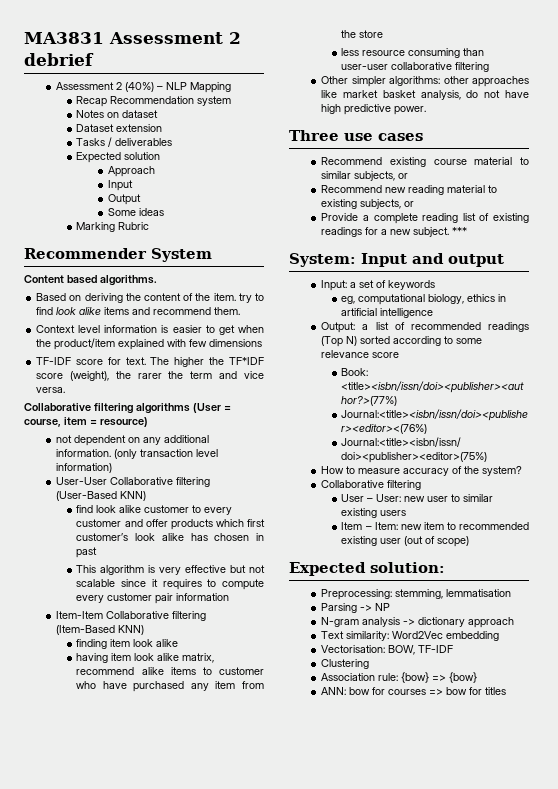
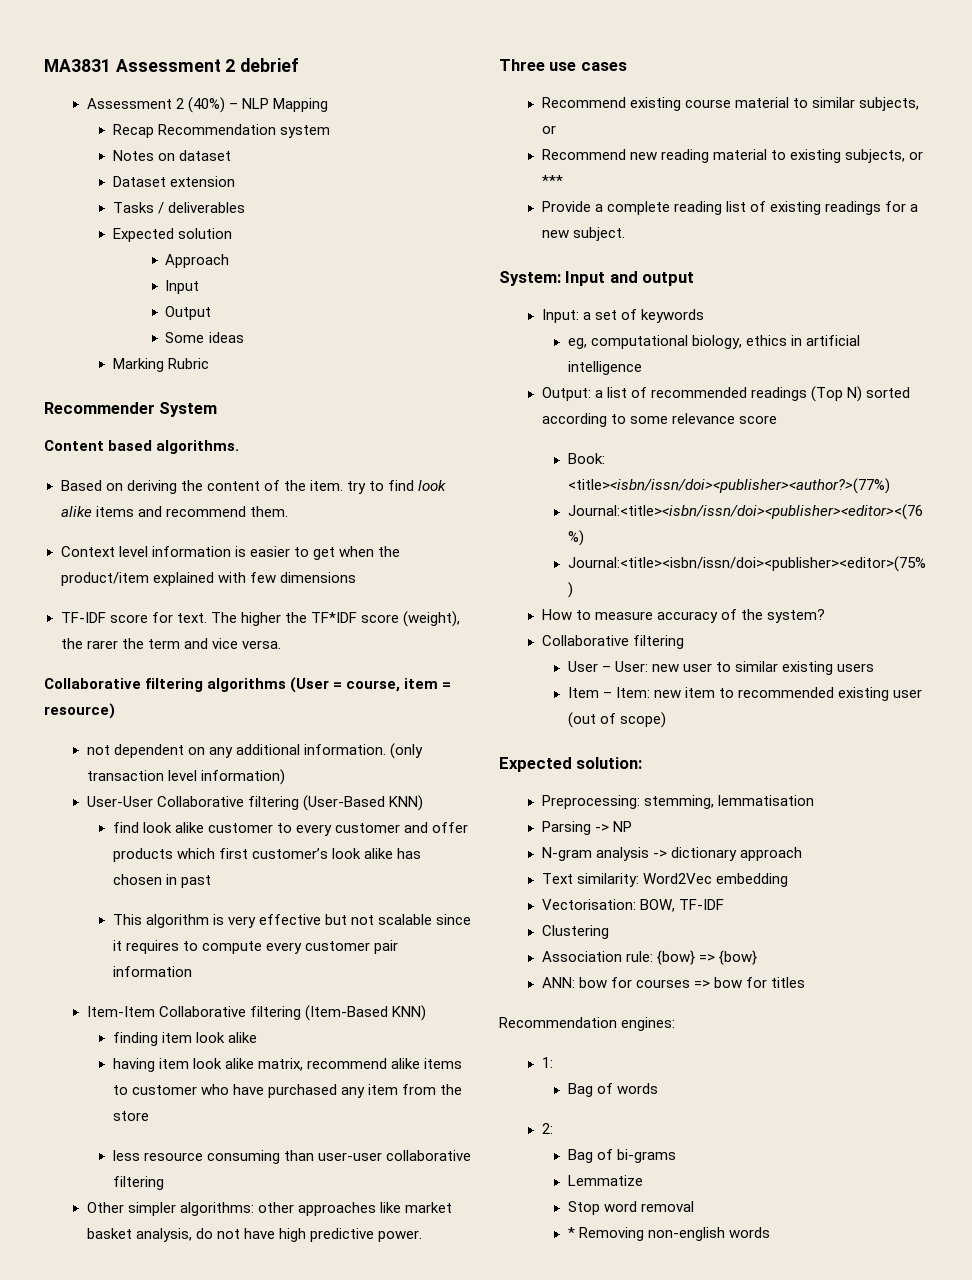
- Recommend new reading material to existing subjects, or
+ Recommend new reading material to existing subjects, or ***
- ***
+ Recommendation engines:
+ 1:
+ Bag of words
+ 2:
+ Bag of bi-grams
+ Lemmatize
+ Stop word removal
+ * Removing non-english words

